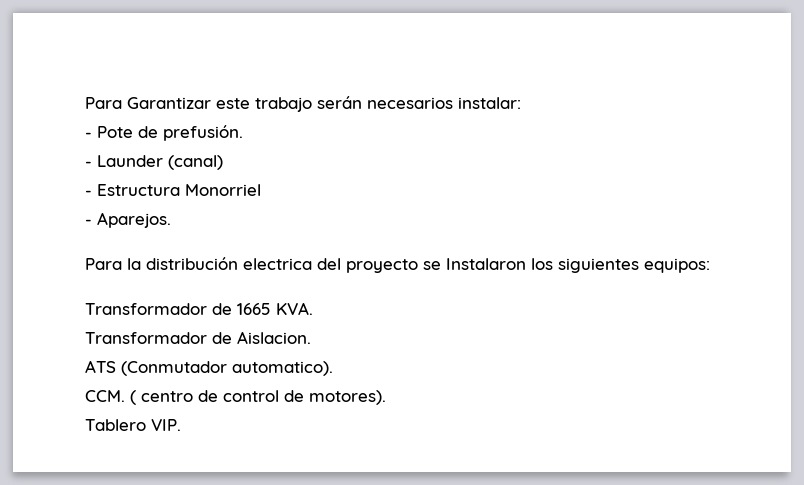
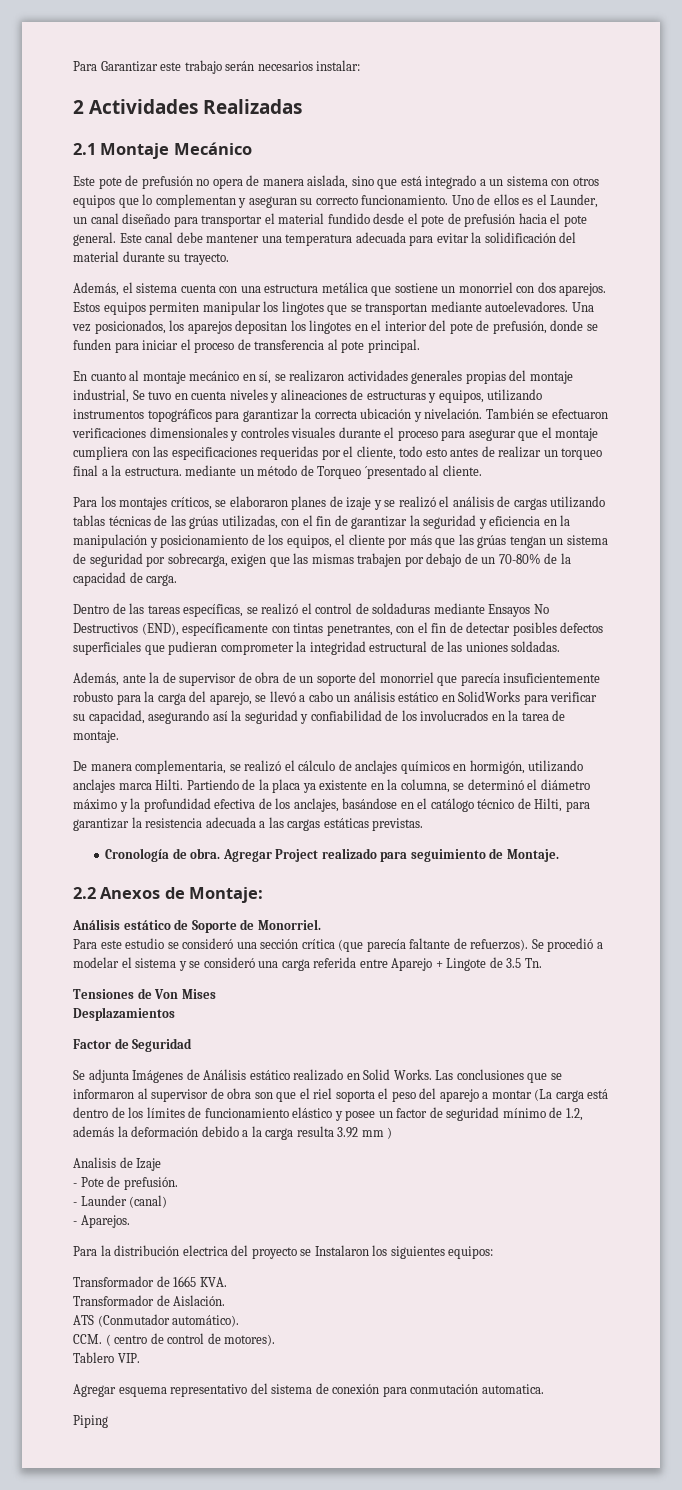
+ 2 Actividades Realizadas
+ 2.1 Montaje Mecánico
+ Este pote de prefusión no opera de manera aislada, sino que está integrado a un sistema con otros equipos que lo complementan y aseguran su correcto funcionamiento. Uno de ellos es el Launder, un canal diseñado para transportar el material fundido desde el pote de prefusión hacia el pote general. Este canal debe mantener una temperatura adecuada para evitar la solidificación del material durante su trayecto.
+ Además, el sistema cuenta con una estructura metálica que sostiene un monorriel con dos aparejos. Estos equipos permiten manipular los lingotes que se transportan mediante autoelevadores. Una vez posicionados, los aparejos depositan los lingotes en el interior del pote de prefusión, donde se funden para iniciar el proceso de transferencia al pote principal.
+ En cuanto al montaje mecánico en sí, se realizaron actividades generales propias del montaje industrial, Se tuvo en cuenta niveles y alineaciones de estructuras y equipos, utilizando instrumentos topográficos para garantizar la correcta ubicación y nivelación. También se efectuaron verificaciones dimensionales y controles visuales durante el proceso para asegurar que el montaje cumpliera con las especificaciones requeridas por el cliente, todo esto antes de realizar un torqueo final a la estructura. mediante un método de Torqueo ´presentado al cliente.
+ Para los montajes críticos, se elaboraron planes de izaje y se realizó el análisis de cargas utilizando tablas técnicas de las grúas utilizadas, con el fin de garantizar la seguridad y eficiencia en la manipulación y posicionamiento de los equipos, el cliente por más que las grúas tengan un sistema de seguridad por sobrecarga, exigen que las mismas trabajen por debajo de un 70-80% de la capacidad de carga.
+ Dentro de las tareas específicas, se realizó el control de soldaduras mediante Ensayos No Destructivos (END), específicamente con tintas penetrantes, con el fin de detectar posibles defectos superficiales que pudieran comprometer la integridad estructural de las uniones soldadas.
+ Además, ante la de supervisor de obra de un soporte del monorriel que parecía insuficientemente robusto para la carga del aparejo, se llevó a cabo un análisis estático en SolidWorks para verificar su capacidad, asegurando así la seguridad y confiabilidad de los involucrados en la tarea de montaje.
+ De manera complementaria, se realizó el cálculo de anclajes químicos en hormigón, utilizando anclajes marca Hilti. Partiendo de la placa ya existente en la columna, se determinó el diámetro máximo y la profundidad efectiva de los anclajes, basándose en el catálogo técnico de Hilti, para garantizar la resistencia adecuada a las cargas estáticas previstas.
+ Cronología de obra. Agregar Project realizado para seguimiento de Montaje.
+ 2.2 Anexos de Montaje:
+ Análisis estático de Soporte de Monorriel.
+ Para este estudio se consideró una sección crítica (que parecía faltante de refuerzos). Se procedió a modelar el sistema y se consideró una carga referida entre Aparejo + Lingote de 3.5 Tn.
+ Tensiones de Von Mises
+ Desplazamientos
+ Factor de Seguridad
+ Se adjunta Imágenes de Análisis estático realizado en Solid Works. Las conclusiones que se informaron al supervisor de obra son que el riel soporta el peso del aparejo a montar (La carga está dentro de los límites de funcionamiento elástico y posee un factor de seguridad mínimo de 1.2, además la deformación debido a la carga resulta 3.92 mm )
+ Analisis de Izaje
- - Estructura Monorriel
- Transformador de Aislacion.
+ Transformador de Aislación.
- ATS (Conmutador automatico).
+ ATS (Conmutador automático).
+ Agregar esquema representativo del sistema de conexión para conmutación automatica.
+ Piping

